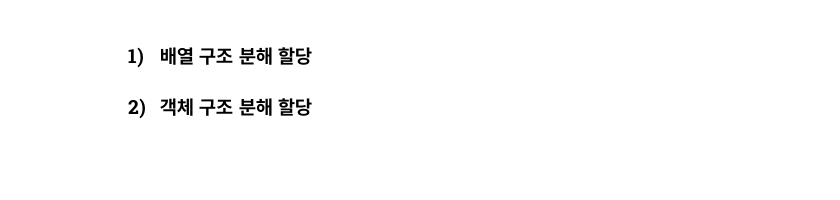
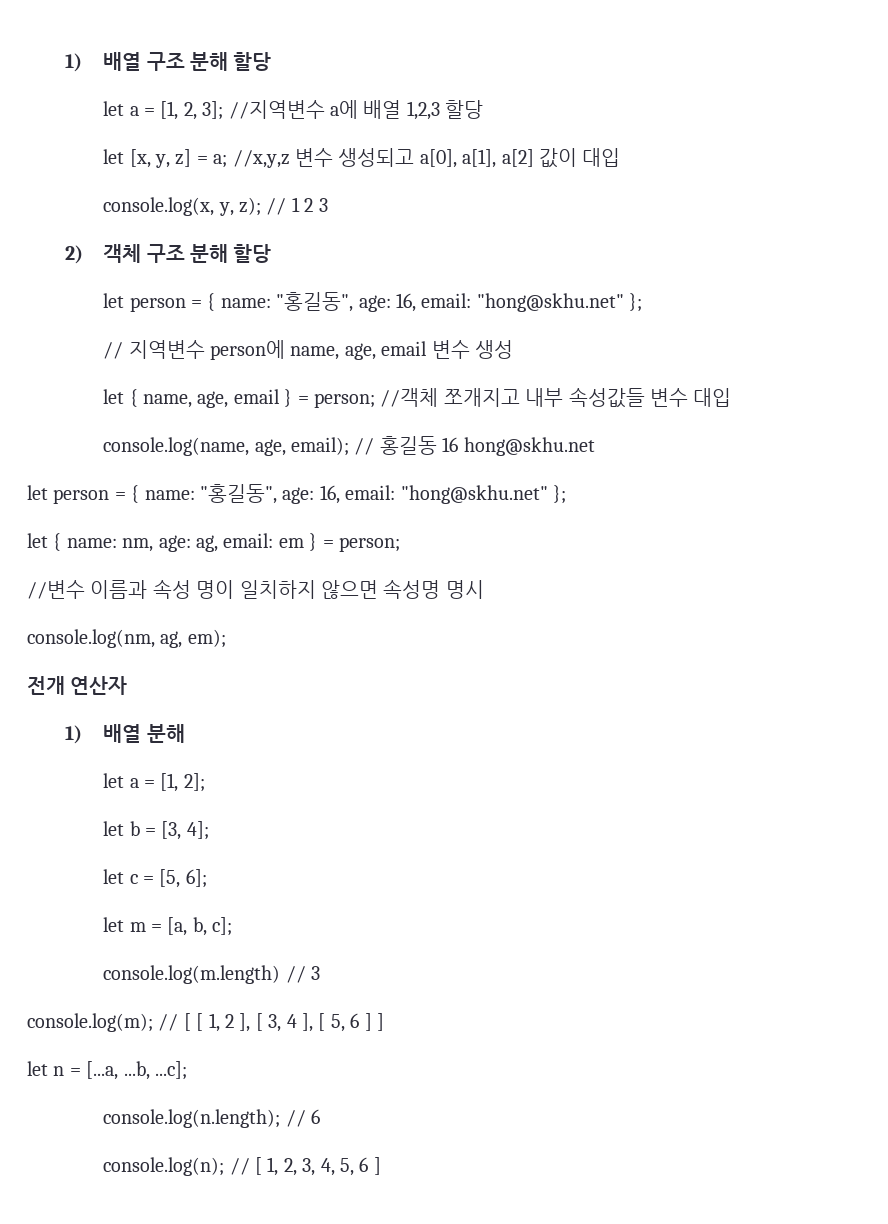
+ let a = [1, 2, 3]; //지역변수 a에 배열 1,2,3 할당
+ let [x, y, z] = a; //x,y,z 변수 생성되고 a[0], a[1], a[2] 값이 대입
+ console.log(x, y, z); // 1 2 3
  2) 객체 구조 분해 할당
+ let person = { name: "홍길동", age: 16, email: "hong@skhu.net" };
+ // 지역변수 person에 name, age, email 변수 생성
+ let { name, age, email } = person; //객체 쪼개지고 내부 속성값들 변수 대입
+ console.log(name, age, email); // 홍길동 16 hong@skhu.net
+ let person = { name: "홍길동", age: 16, email: "hong@skhu.net" };
+ let { name: nm, age: ag, email: em } = person;
+ //변수 이름과 속성 명이 일치하지 않으면 속성명 명시
+ console.log(nm, ag, em);
+ 전개 연산자
+ 1) 배열 분해
+ let a = [1, 2];
+ let b = [3, 4];
+ let c = [5, 6];
+ let m = [a, b, c];
+ console.log(m.length) // 3
+ console.log(m); // [ [ 1, 2 ], [ 3, 4 ], [ 5, 6 ] ]
+ let n = [...a, ...b, ...c];
+ console.log(n.length); // 6
+ console.log(n); // [ 1, 2, 3, 4, 5, 6 ]

